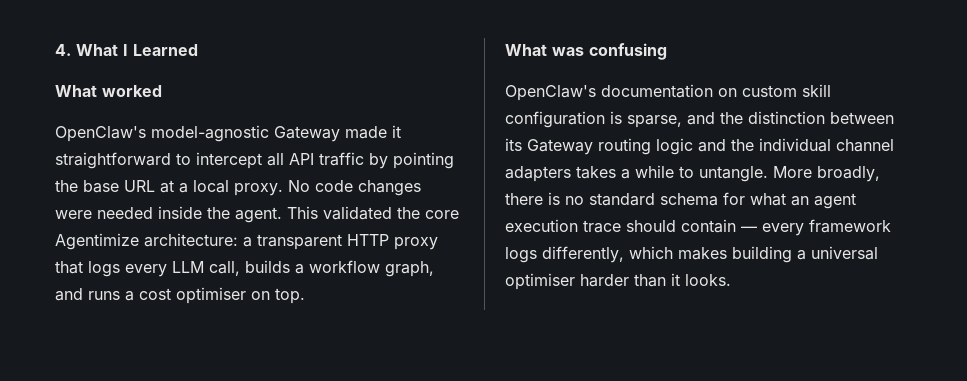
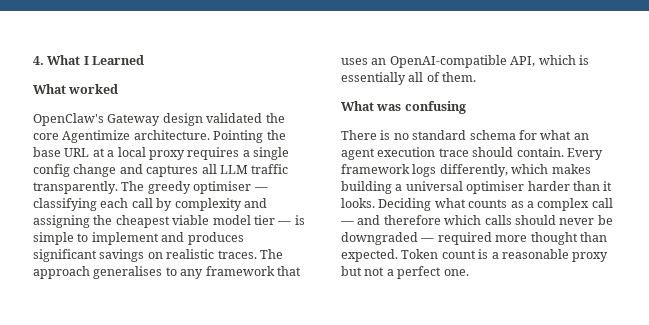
- OpenClaw's model-agnostic Gateway made it straightforward to intercept all API traffic by pointing the base URL at a local proxy. No code changes were needed inside the agent. This validated the core Agentimize architecture: a transparent HTTP proxy that logs every LLM call, builds a workflow graph, and runs a cost optimiser on top.
+ OpenClaw's Gateway design validated the core Agentimize architecture. Pointing the base URL at a local proxy requires a single config change and captures all LLM traffic transparently. The greedy optimiser — classifying each call by complexity and assigning the cheapest viable model tier — is simple to implement and produces significant savings on realistic traces. The approach generalises to any framework that uses an OpenAI-compatible API, which is essentially all of them.
  What was confusing
- OpenClaw's documentation on custom skill configuration is sparse, and the distinction between its Gateway routing logic and the individual channel adapters takes a while to untangle. More broadly, there is no standard schema for what an agent execution trace should contain — every framework logs differently, which makes building a universal optimiser harder than it looks.
+ There is no standard schema for what an agent execution trace should contain. Every framework logs differently, which makes building a universal optimiser harder than it looks.
+ Deciding what counts as a complex call — and therefore which calls should never be downgraded — required more thought than expected. Token count is a reasonable proxy but not a perfect one.

